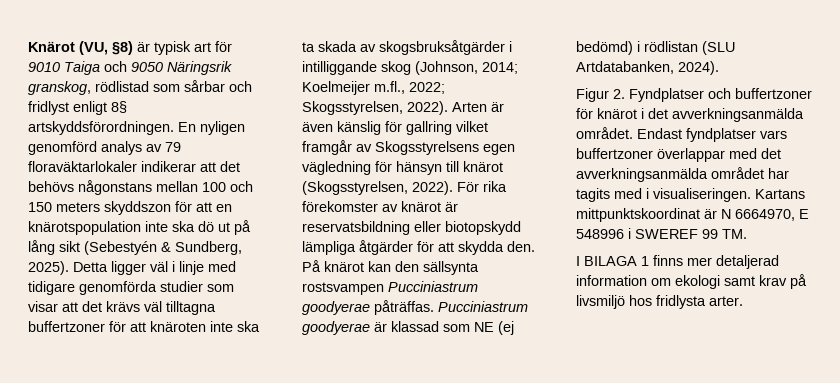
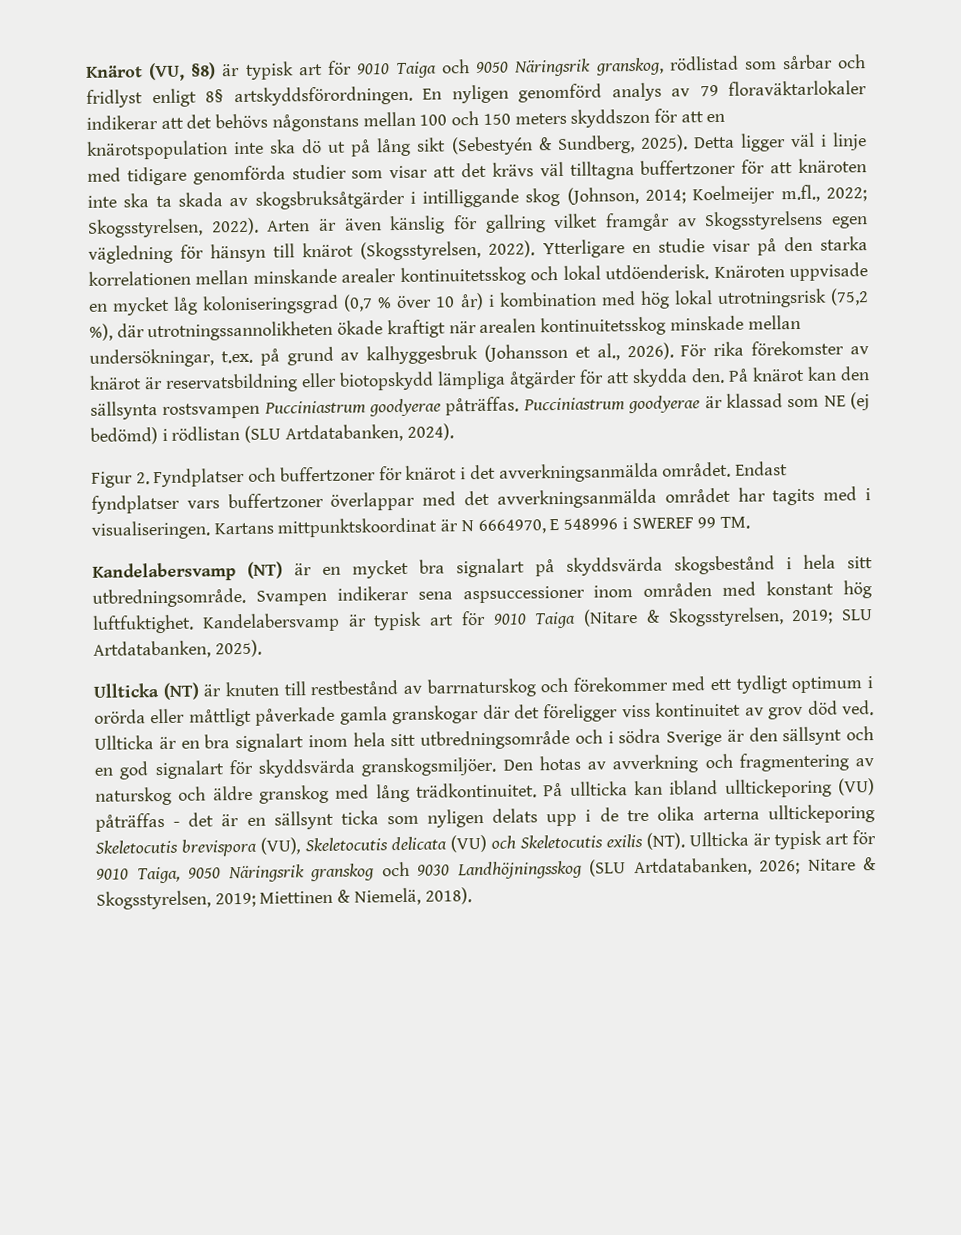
+ Ytterligare en studie visar på den starka korrelationen mellan minskande arealer kontinuitetsskog och lokal utdöenderisk. Knäroten uppvisade en mycket låg koloniseringsgrad (0,7 % över 10 år) i kombination med hög lokal utrotningsrisk (75,2 %), där utrotningssannolikheten ökade kraftigt när arealen kontinuitetsskog minskade mellan undersökningar, t.ex. på grund av kalhyggesbruk (Johansson et al., 2026).
- I BILAGA 1 finns mer detaljerad information om ekologi samt krav på livsmiljö hos fridlysta arter.
+ Kandelabersvamp (NT) är en mycket bra signalart på skyddsvärda skogsbestånd i hela sitt utbredningsområde. Svampen indikerar sena aspsuccessioner inom områden med konstant hög luftfuktighet. Kandelabersvamp är typisk art för 9010 Taiga (Nitare & Skogsstyrelsen, 2019; SLU Artdatabanken, 2025).
+ Ullticka (NT) är knuten till restbestånd av barrnaturskog och förekommer med ett tydligt optimum i orörda eller måttligt påverkade gamla granskogar där det föreligger viss kontinuitet av grov död ved. Ullticka är en bra signalart inom hela sitt utbredningsområde och i södra Sverige är den sällsynt och en god signalart för skyddsvärda granskogsmiljöer. Den hotas av avverkning och fragmentering av naturskog och äldre granskog med lång trädkontinuitet. På ullticka kan ibland ulltickeporing (VU) påträffas - det är en sällsynt ticka som nyligen delats upp i de tre olika arterna ulltickeporing Skeletocutis brevispora (VU), Skeletocutis delicata (VU) och Skeletocutis exilis (NT). Ullticka är typisk art för 9010 Taiga, 9050 Näringsrik granskog och 9030 Landhöjningsskog (SLU Artdatabanken, 2026; Nitare & Skogsstyrelsen, 2019; Miettinen & Niemelä, 2018).

